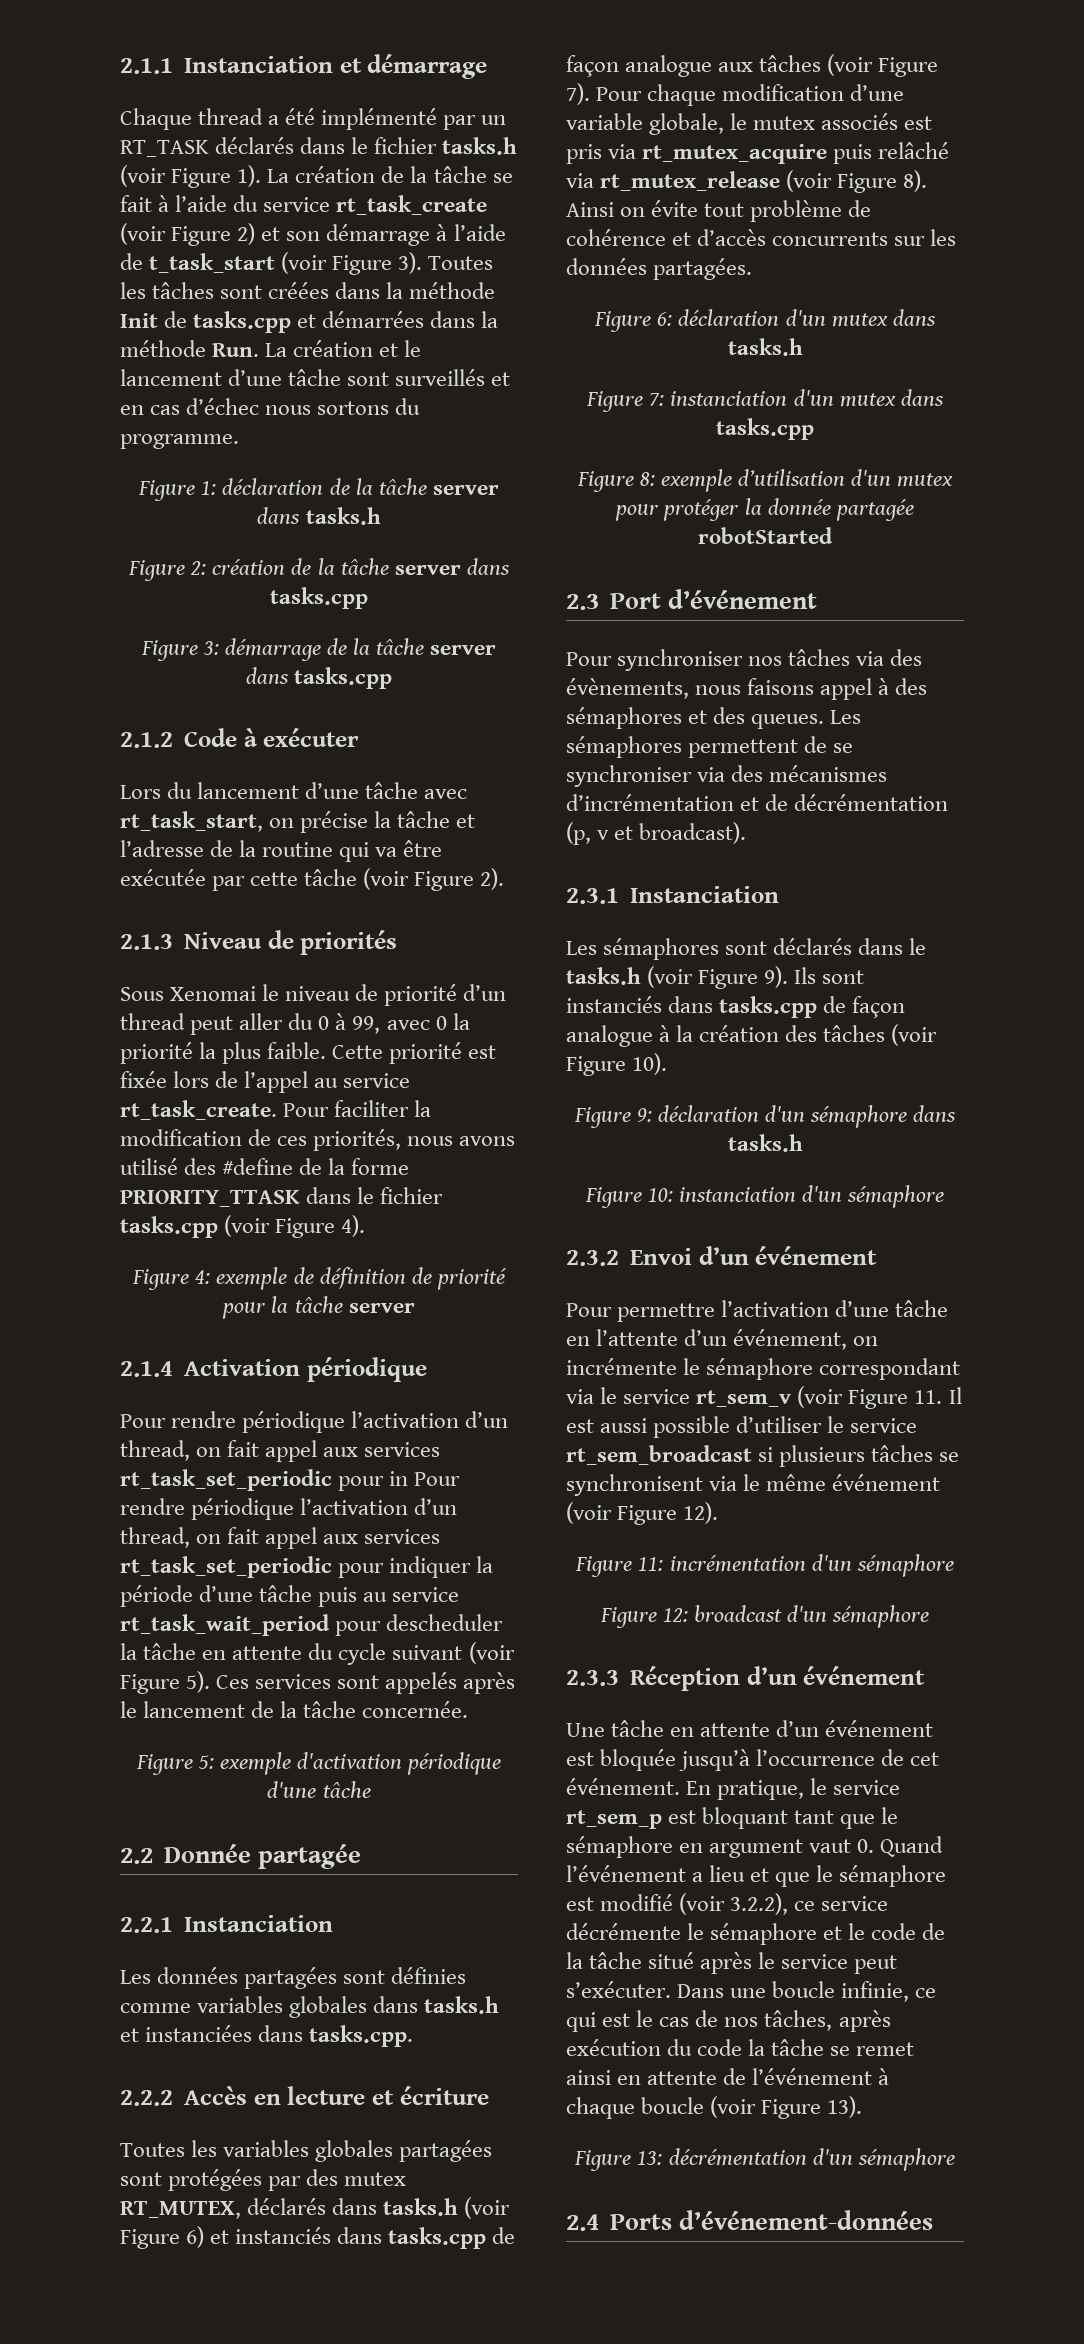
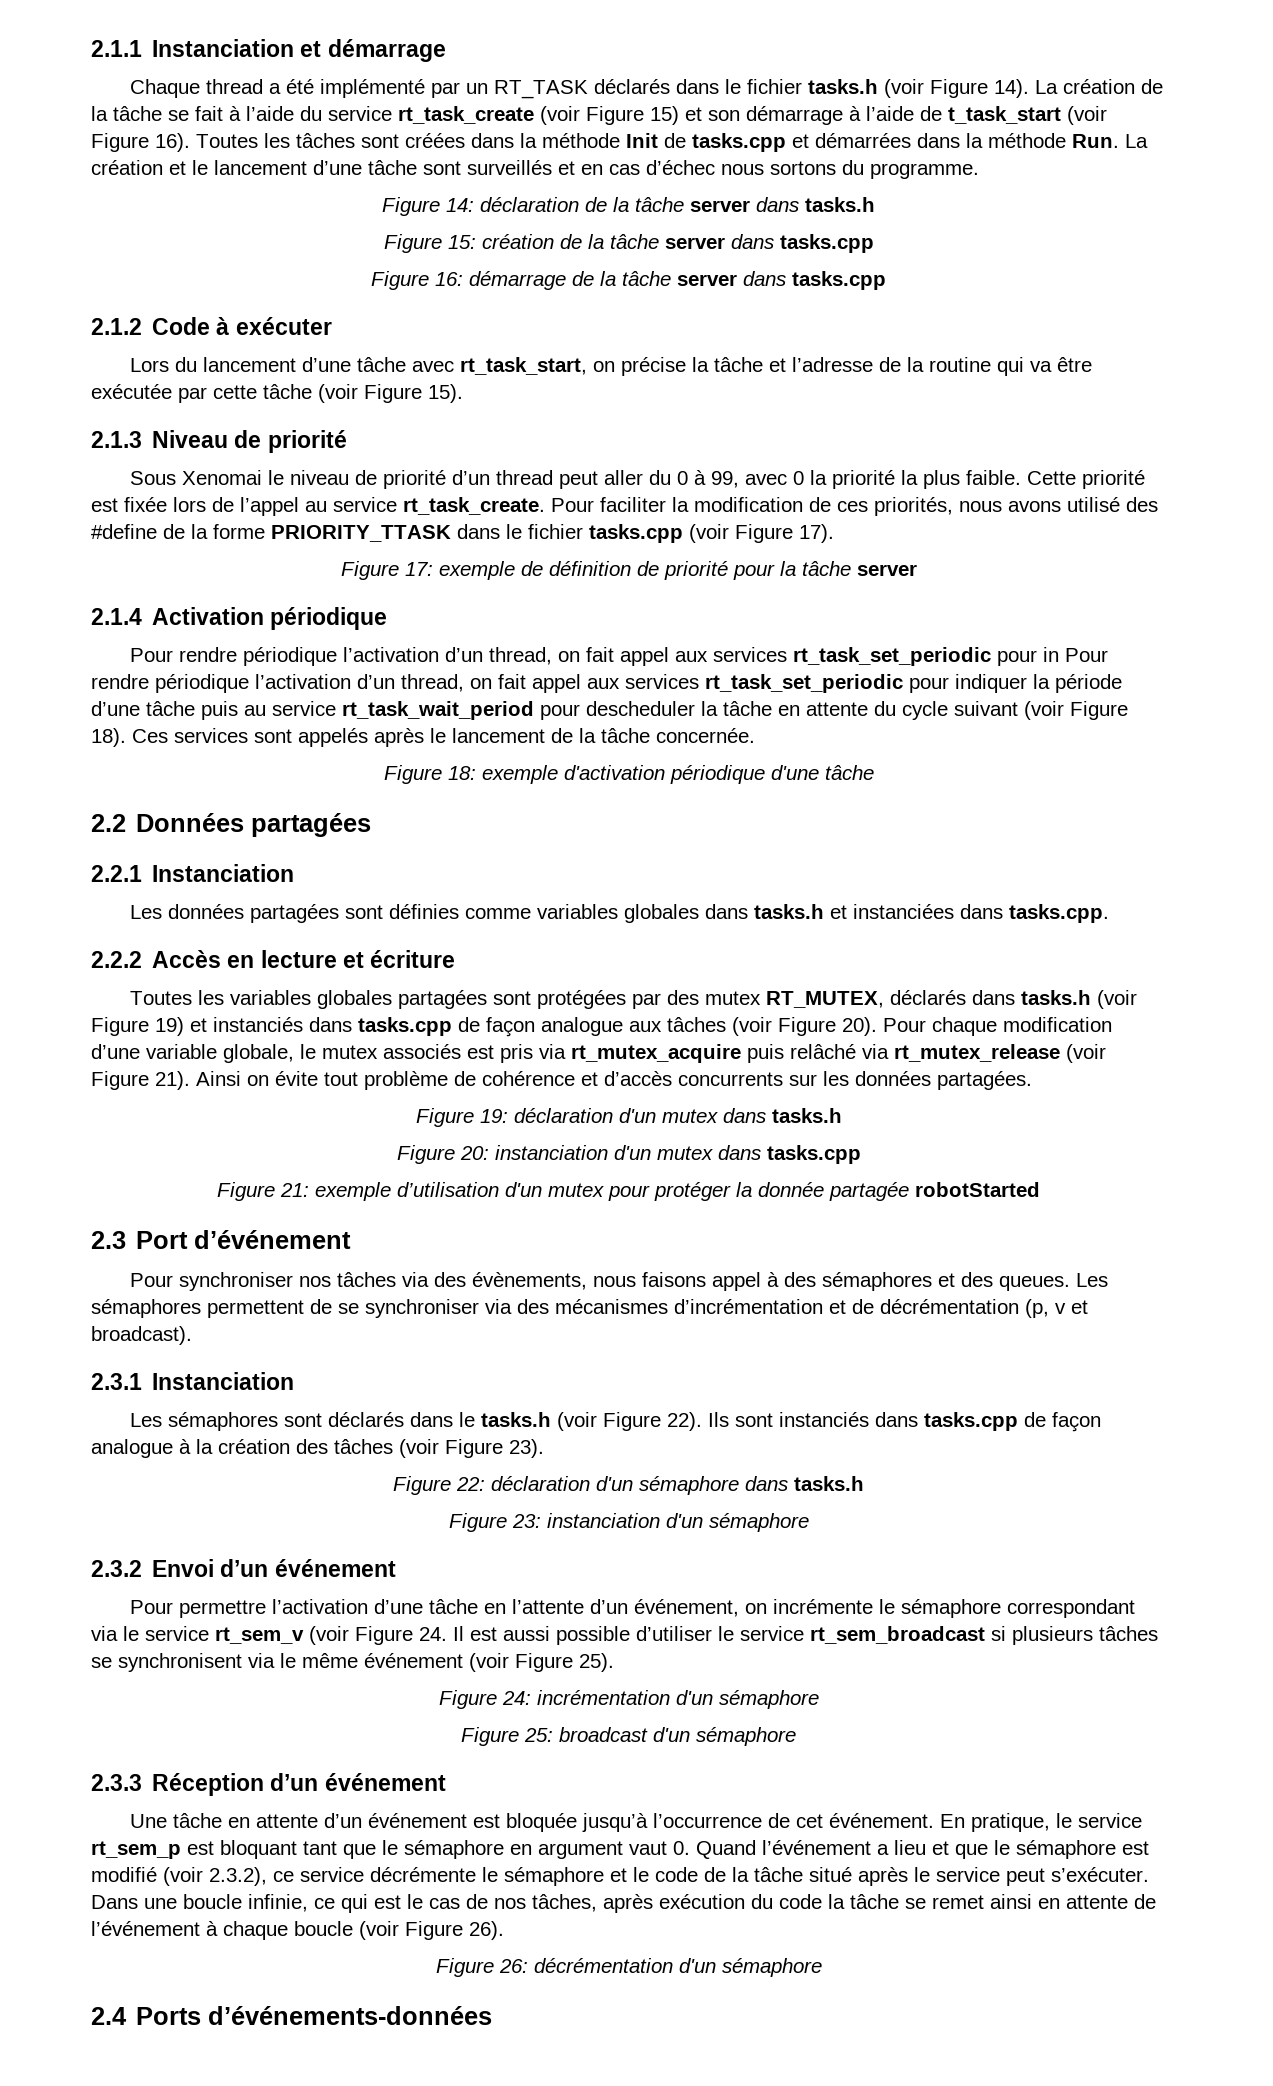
- Chaque thread a été implémenté par un RT_TASK déclarés dans le fichier tasks.h (voir Figure 1).
+ Chaque thread a été implémenté par un RT_TASK déclarés dans le fichier tasks.h (voir Figure 14).
- La création de la tâche se fait à l’aide du service rt_task_create (voir Figure 2) et son démarrage à l’aide de t_task_start (voir Figure 3).
+ La création de la tâche se fait à l’aide du service rt_task_create (voir Figure 15) et son démarrage à l’aide de t_task_start (voir Figure 16).
- Figure 1: déclaration de la tâche server dans tasks.h
+ Figure 14: déclaration de la tâche server dans tasks.h
- Figure 2: création de la tâche server dans tasks.cpp
+ Figure 15: création de la tâche server dans tasks.cpp
- Figure 3: démarrage de la tâche server dans tasks.cpp
+ Figure 16: démarrage de la tâche server dans tasks.cpp
- Lors du lancement d’une tâche avec rt_task_start, on précise la tâche et l’adresse de la routine qui va être exécutée par cette tâche (voir Figure 2).
+ Lors du lancement d’une tâche avec rt_task_start, on précise la tâche et l’adresse de la routine qui va être exécutée par cette tâche (voir Figure 15).
- 2.1.3 Niveau de priorités
+ 2.1.3 Niveau de priorité
- Pour faciliter la modification de ces priorités, nous avons utilisé des #define de la forme PRIORITY_TTASK dans le fichier tasks.cpp (voir Figure 4).
- Figure 4: exemple de définition de priorité pour la tâche server
+ Pour faciliter la modification de ces priorités, nous avons utilisé des #define de la forme PRIORITY_TTASK dans le fichier tasks.cpp (voir Figure 17).
+ Figure 17: exemple de définition de priorité pour la tâche server
- Pour rendre périodique l’activation d’un thread, on fait appel aux services rt_task_set_periodic pour in Pour rendre périodique l’activation d’un thread, on fait appel aux services rt_task_set_periodic pour indiquer la période d’une tâche puis au service rt_task_wait_period pour descheduler la tâche en attente du cycle suivant (voir Figure 5).
+ Pour rendre périodique l’activation d’un thread, on fait appel aux services rt_task_set_periodic pour in Pour rendre périodique l’activation d’un thread, on fait appel aux services rt_task_set_periodic pour indiquer la période d’une tâche puis au service rt_task_wait_period pour descheduler la tâche en attente du cycle suivant (voir Figure 18).
- Figure 5: exemple d'activation périodique d'une tâche
+ Figure 18: exemple d'activation périodique d'une tâche
- 2.2 Donnée partagée
+ 2.2 Données partagées
- Toutes les variables globales partagées sont protégées par des mutex RT_MUTEX, déclarés dans tasks.h (voir Figure 6) et instanciés dans tasks.cpp de façon analogue aux tâches (voir Figure 7).
+ Toutes les variables globales partagées sont protégées par des mutex RT_MUTEX, déclarés dans tasks.h (voir Figure 19) et instanciés dans tasks.cpp de façon analogue aux tâches (voir Figure 20).
- Pour chaque modification d’une variable globale, le mutex associés est pris via rt_mutex_acquire puis relâché via rt_mutex_release (voir Figure 8).
+ Pour chaque modification d’une variable globale, le mutex associés est pris via rt_mutex_acquire puis relâché via rt_mutex_release (voir Figure 21).
- Figure 6: déclaration d'un mutex dans tasks.h
+ Figure 19: déclaration d'un mutex dans tasks.h
- Figure 7: instanciation d'un mutex dans tasks.cpp
+ Figure 20: instanciation d'un mutex dans tasks.cpp
- Figure 8: exemple d’utilisation d'un mutex pour protéger la donnée partagée robotStarted
+ Figure 21: exemple d’utilisation d'un mutex pour protéger la donnée partagée robotStarted
- Les sémaphores sont déclarés dans le tasks.h (voir Figure 9).
+ Les sémaphores sont déclarés dans le tasks.h (voir Figure 22).
- Ils sont instanciés dans tasks.cpp de façon analogue à la création des tâches (voir Figure 10).
- Figure 9: déclaration d'un sémaphore dans tasks.h
+ Ils sont instanciés dans tasks.cpp de façon analogue à la création des tâches (voir Figure 23).
+ Figure 22: déclaration d'un sémaphore dans tasks.h
- Figure 10: instanciation d'un sémaphore
+ Figure 23: instanciation d'un sémaphore
- Pour permettre l’activation d’une tâche en l’attente d’un événement, on incrémente le sémaphore correspondant via le service rt_sem_v (voir Figure 11. Il est aussi possible d’utiliser le service rt_sem_broadcast si plusieurs tâches se synchronisent via le même événement (voir Figure 12).
- Figure 11: incrémentation d'un sémaphore
+ Pour permettre l’activation d’une tâche en l’attente d’un événement, on incrémente le sémaphore correspondant via le service rt_sem_v (voir Figure 24. Il est aussi possible d’utiliser le service rt_sem_broadcast si plusieurs tâches se synchronisent via le même événement (voir Figure 25).
+ Figure 24: incrémentation d'un sémaphore
- Figure 12: broadcast d'un sémaphore
+ Figure 25: broadcast d'un sémaphore
- En pratique, le service rt_sem_p est bloquant tant que le sémaphore en argument vaut 0. Quand l’événement a lieu et que le sémaphore est modifié (voir 3.2.2), ce service décrémente le sémaphore et le code de la tâche situé après le service peut s’exécuter.
+ En pratique, le service rt_sem_p est bloquant tant que le sémaphore en argument vaut 0. Quand l’événement a lieu et que le sémaphore est modifié (voir 2.3.2), ce service décrémente le sémaphore et le code de la tâche situé après le service peut s’exécuter.
- Dans une boucle infinie, ce qui est le cas de nos tâches, après exécution du code la tâche se remet ainsi en attente de l’événement à chaque boucle (voir Figure 13).
- Figure 13: décrémentation d'un sémaphore
+ Dans une boucle infinie, ce qui est le cas de nos tâches, après exécution du code la tâche se remet ainsi en attente de l’événement à chaque boucle (voir Figure 26).
+ Figure 26: décrémentation d'un sémaphore
- 2.4 Ports d’événement-données
+ 2.4 Ports d’événements-données

